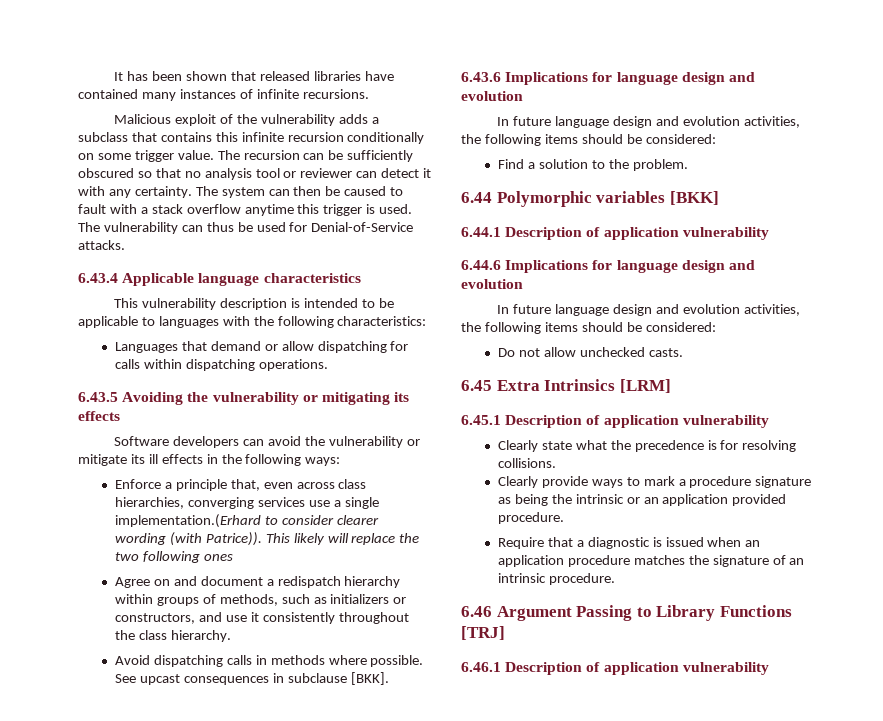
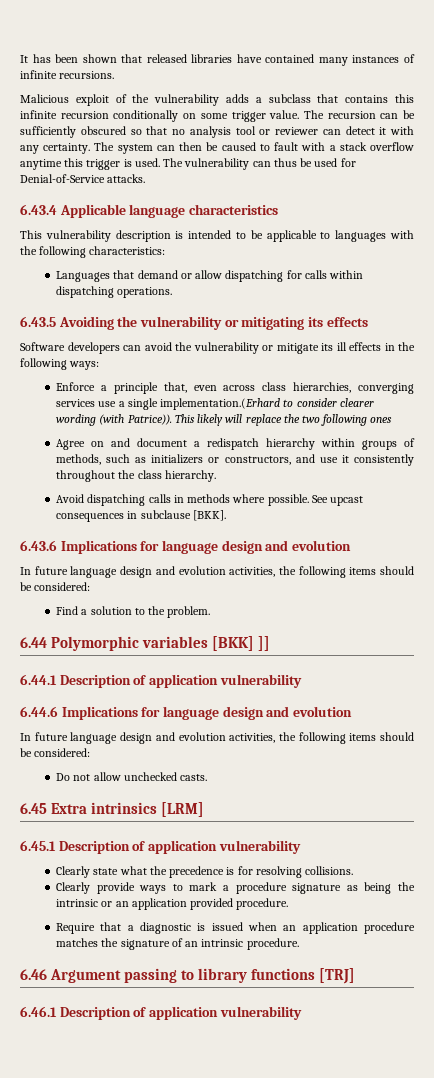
- 6.44 Polymorphic variables [BKK]
+ 6.44 Polymorphic variables [BKK] ]]
- 6.45 Extra Intrinsics [LRM]
+ 6.45 Extra intrinsics [LRM]
- 6.46 Argument Passing to Library Functions [TRJ]
+ 6.46 Argument passing to library functions [TRJ]

